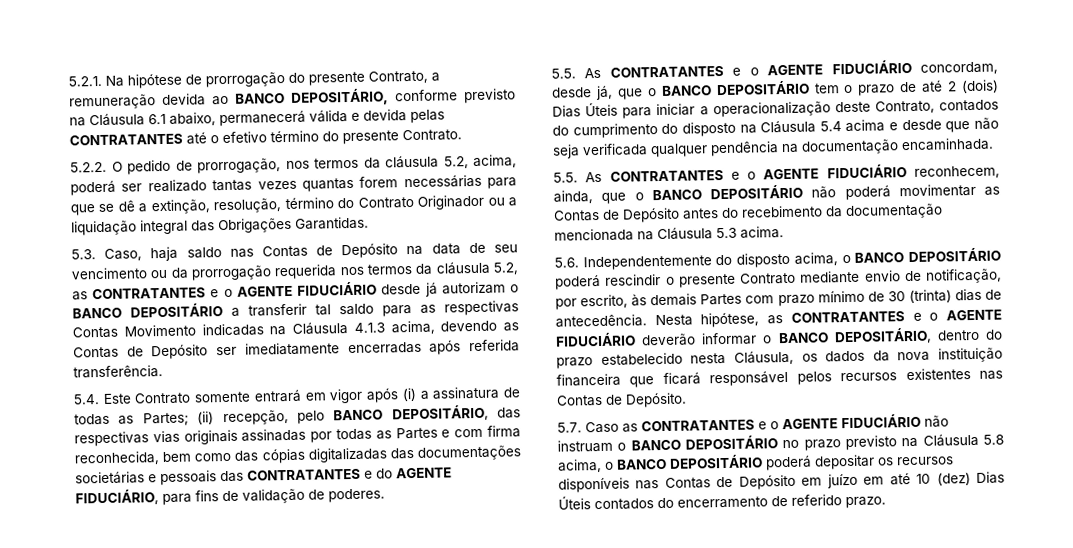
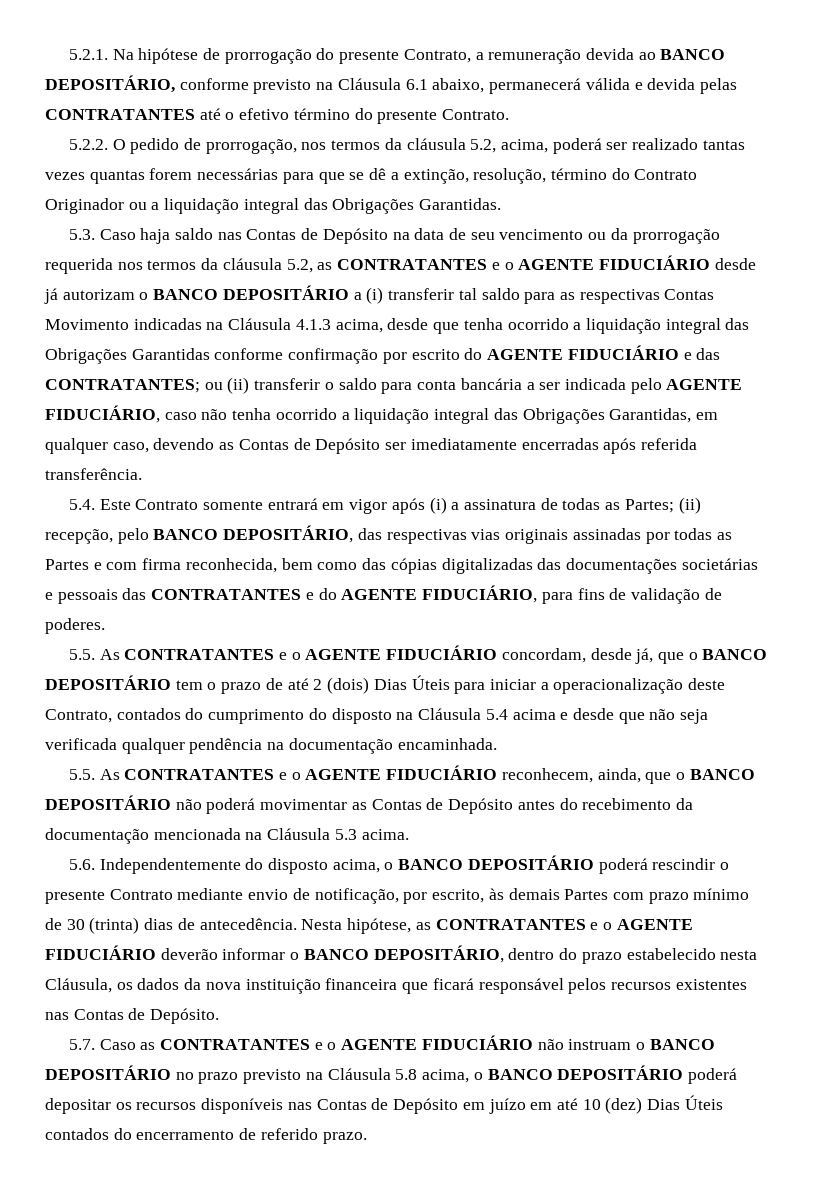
- 5.3. Caso, haja saldo nas Contas de Depósito na data de seu vencimento ou da prorrogação requerida nos termos da cláusula 5.2, as CONTRATANTES e o AGENTE FIDUCIÁRIO desde já autorizam o BANCO DEPOSITÁRIO a transferir tal saldo para as respectivas Contas Movimento indicadas na Cláusula 4.1.3 acima, devendo as Contas de Depósito ser imediatamente encerradas após referida transferência.
+ 5.3. Caso haja saldo nas Contas de Depósito na data de seu vencimento ou da prorrogação requerida nos termos da cláusula 5.2, as CONTRATANTES e o AGENTE FIDUCIÁRIO desde já autorizam o BANCO DEPOSITÁRIO a (i) transferir tal saldo para as respectivas Contas Movimento indicadas na Cláusula 4.1.3 acima, desde que tenha ocorrido a liquidação integral das Obrigações Garantidas conforme confirmação por escrito do AGENTE FIDUCIÁRIO e das CONTRATANTES; ou (ii) transferir o saldo para conta bancária a ser indicada pelo AGENTE FIDUCIÁRIO, caso não tenha ocorrido a liquidação integral das Obrigações Garantidas, em qualquer caso, devendo as Contas de Depósito ser imediatamente encerradas após referida transferência.

